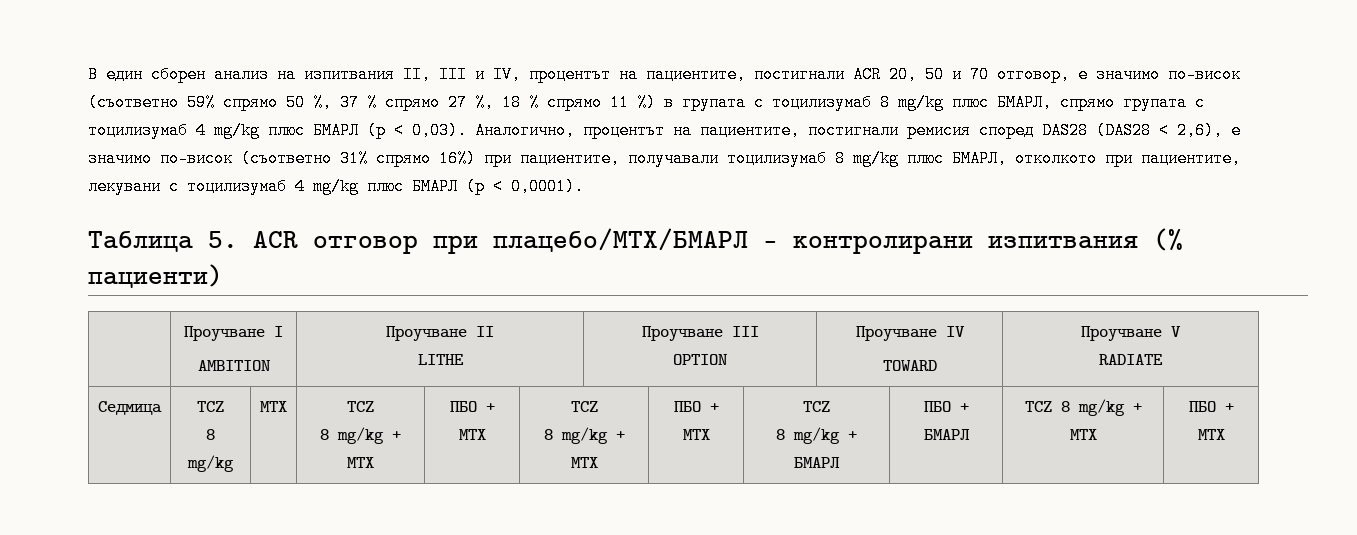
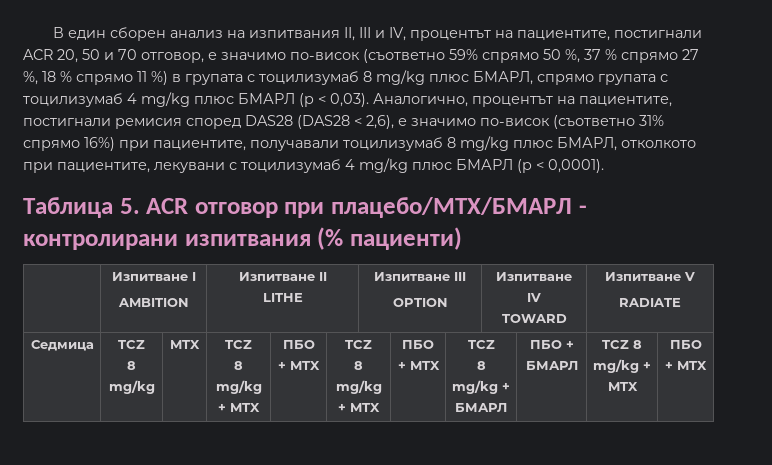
- | Проучване I
- AMBITION | Проучване II
- LITHE | Проучване III
- OPTION | Проучване IV
- TOWARD | Проучване V
+ | Изпитване I
+ AMBITION | Изпитване II
+ LITHE | Изпитване III
+ OPTION | Изпитване IV
+ TOWARD | Изпитване V

